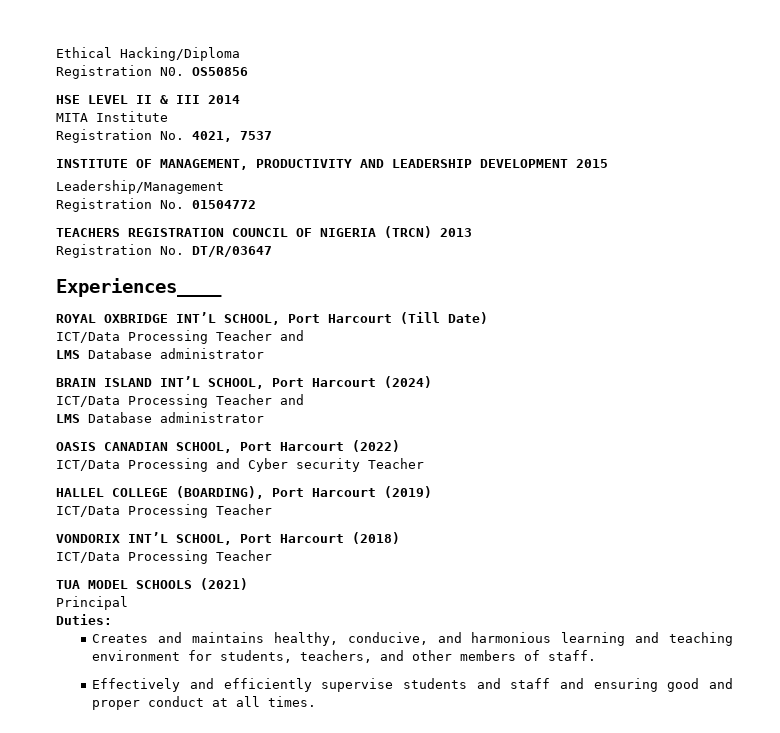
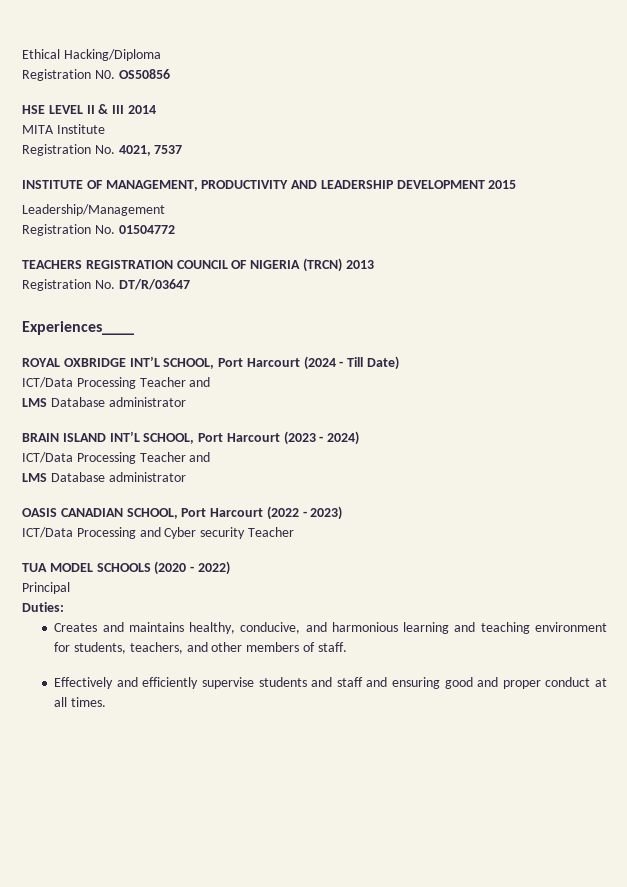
- ROYAL OXBRIDGE INT’L SCHOOL, Port Harcourt (Till Date)
+ ROYAL OXBRIDGE INT’L SCHOOL, Port Harcourt (2024 - Till Date)
- BRAIN ISLAND INT’L SCHOOL, Port Harcourt (2024)
+ BRAIN ISLAND INT’L SCHOOL, Port Harcourt (2023 - 2024)
- OASIS CANADIAN SCHOOL, Port Harcourt (2022)
+ OASIS CANADIAN SCHOOL, Port Harcourt (2022 - 2023)
- HALLEL COLLEGE (BOARDING), Port Harcourt (2019)
- ICT/Data Processing Teacher
- VONDORIX INT’L SCHOOL, Port Harcourt (2018)
- ICT/Data Processing Teacher
- TUA MODEL SCHOOLS (2021)
+ TUA MODEL SCHOOLS (2020 - 2022)

